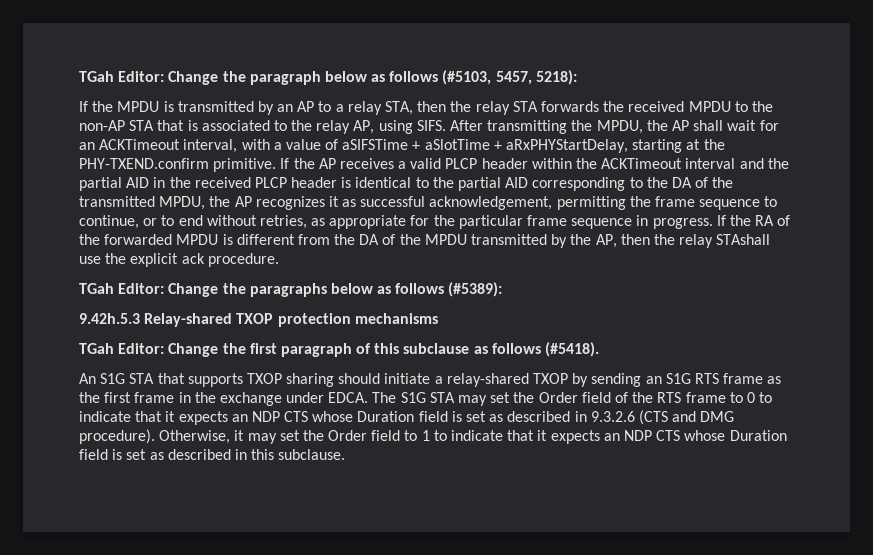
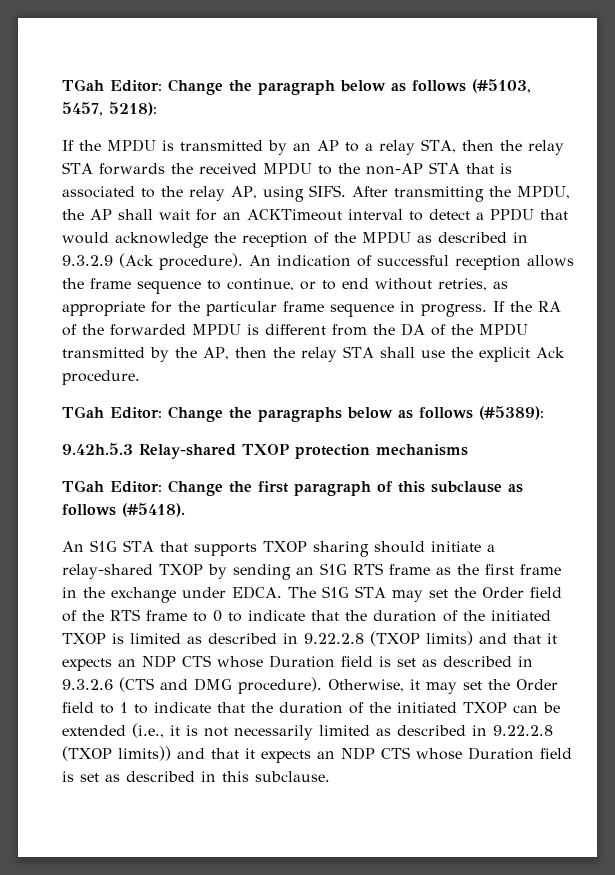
- After transmitting the MPDU, the AP shall wait for an ACKTimeout interval, with a value of aSIFSTime + aSlotTime + aRxPHYStartDelay, starting at the PHY-TXEND.confirm primitive. If the AP receives a valid PLCP header within the ACKTimeout interval and the partial AID in the received PLCP header is identical to the partial AID corresponding to the DA of the transmitted MPDU, the AP recognizes it as successful acknowledgement, permitting the frame sequence to continue, or to end without retries, as appropriate for the particular frame sequence in progress.
+ After transmitting the MPDU, the AP shall wait for an ACKTimeout interval to detect a PPDU that would acknowledge the reception of the MPDU as described in 9.3.2.9 (Ack procedure). An indication of successful reception allows the frame sequence to continue, or to end without retries, as appropriate for the particular frame sequence in progress.
- If the RA of the forwarded MPDU is different from the DA of the MPDU transmitted by the AP, then the relay STAshall use the explicit ack procedure.
+ If the RA of the forwarded MPDU is different from the DA of the MPDU transmitted by the AP, then the relay STA shall use the explicit Ack procedure.
- The S1G STA may set the Order field of the RTS frame to 0 to indicate that it expects an NDP CTS whose Duration field is set as described in 9.3.2.6 (CTS and DMG procedure).
+ The S1G STA may set the Order field of the RTS frame to 0 to indicate that the duration of the initiated TXOP is limited as described in 9.22.2.8 (TXOP limits) and that it expects an NDP CTS whose Duration field is set as described in 9.3.2.6 (CTS and DMG procedure).
- Otherwise, it may set the Order field to 1 to indicate that it expects an NDP CTS whose Duration field is set as described in this subclause.
+ Otherwise, it may set the Order field to 1 to indicate that the duration of the initiated TXOP can be extended (i.e., it is not necessarily limited as described in 9.22.2.8 (TXOP limits)) and that it expects an NDP CTS whose Duration field is set as described in this subclause.

